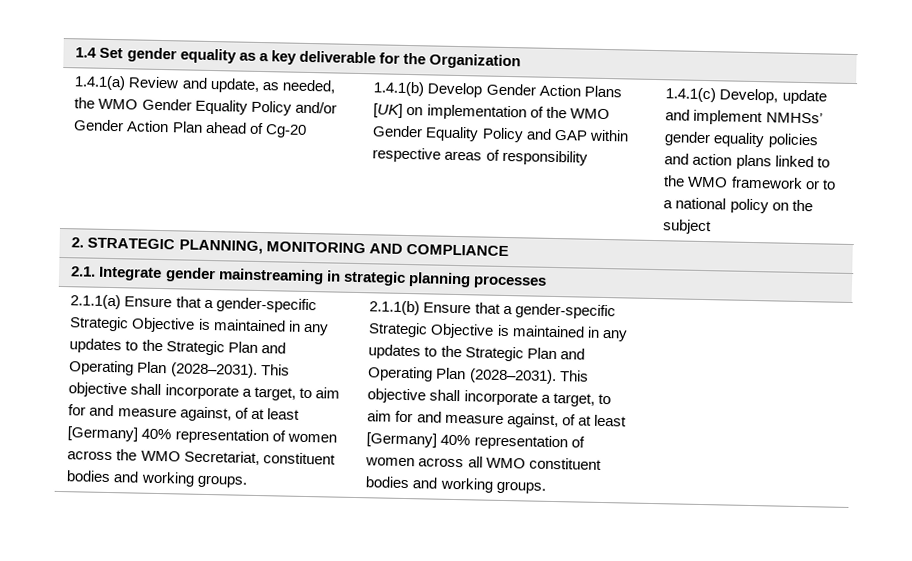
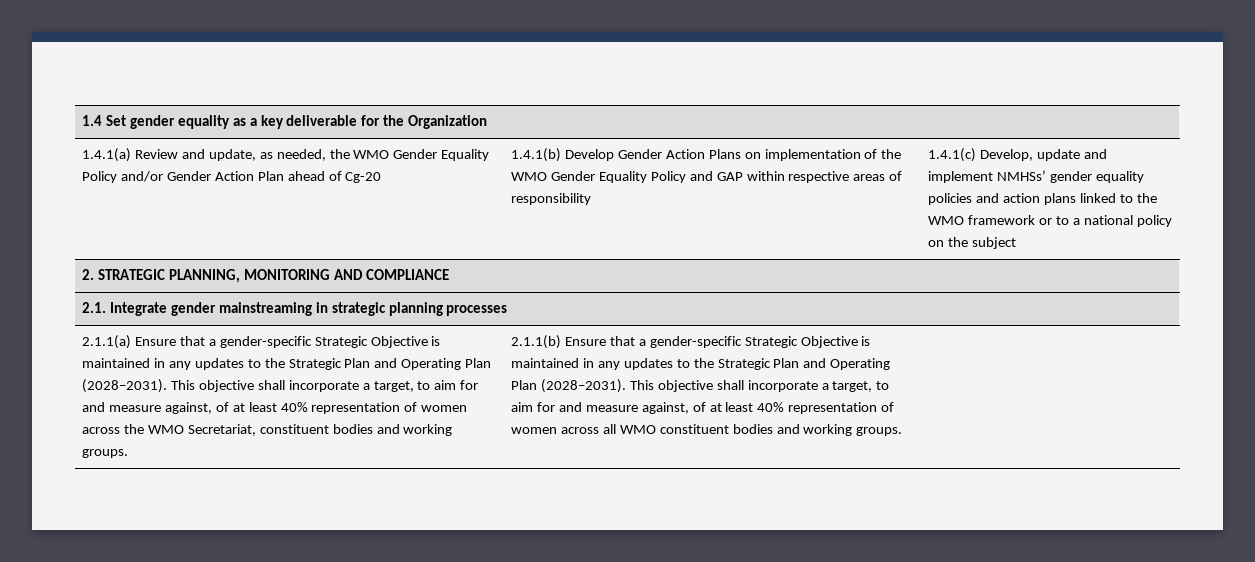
- 1.4.1(b) Develop Gender Action Plans [UK] on implementation of the WMO Gender Equality Policy and GAP within respective areas of responsibility
+ 1.4.1(b) Develop Gender Action Plans on implementation of the WMO Gender Equality Policy and GAP within respective areas of responsibility
- This objective shall incorporate a target, to aim for and measure against, of at least [Germany] 40% representation of women across the WMO Secretariat, constituent bodies and working groups.
+ This objective shall incorporate a target, to aim for and measure against, of at least 40% representation of women across the WMO Secretariat, constituent bodies and working groups.
- This objective shall incorporate a target, to aim for and measure against, of at least [Germany] 40% representation of women across all WMO constituent bodies and working groups.
+ This objective shall incorporate a target, to aim for and measure against, of at least 40% representation of women across all WMO constituent bodies and working groups.

